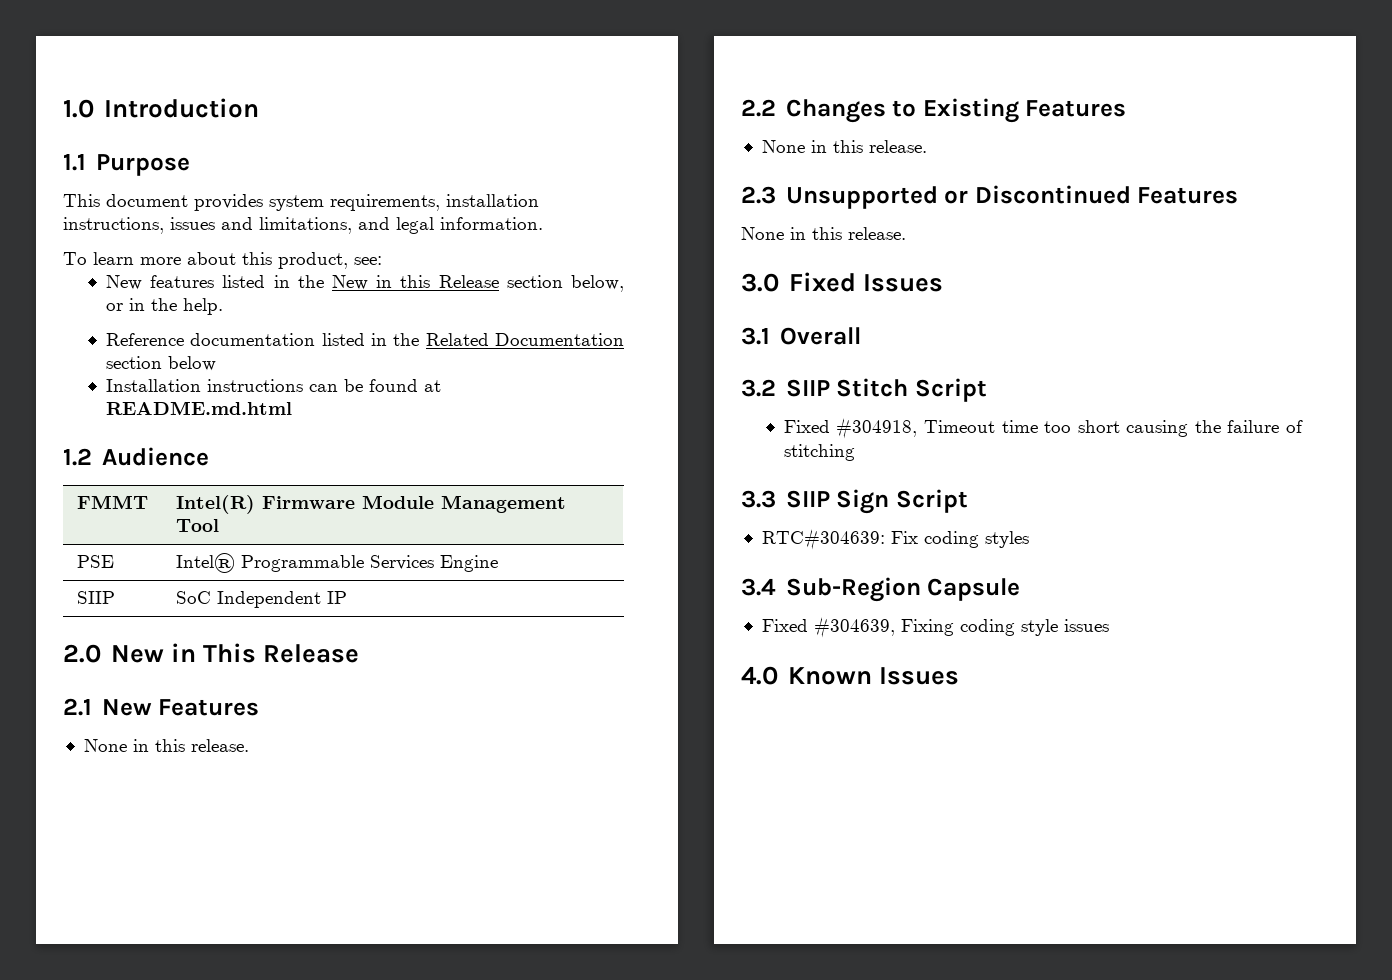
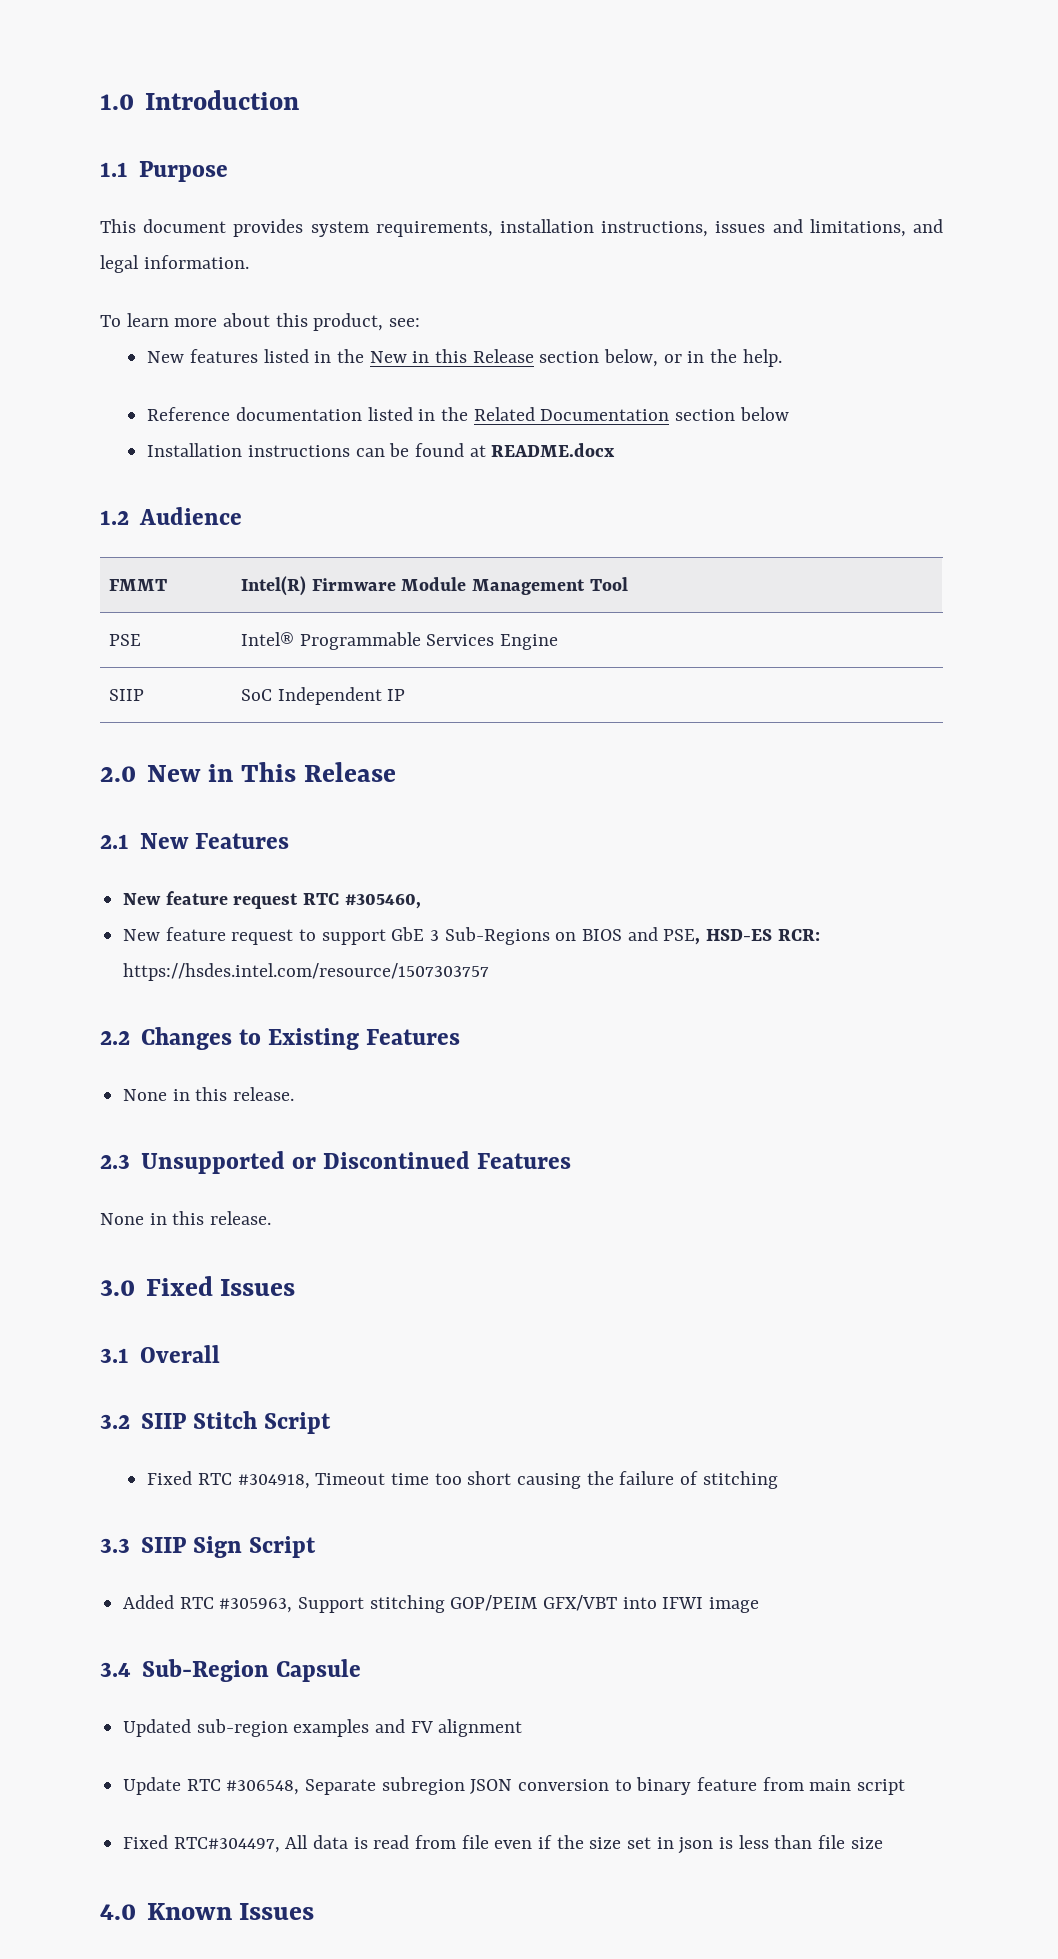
- Installation instructions can be found at README.md.html
+ Installation instructions can be found at README.docx
  2.1 New Features
- None in this release.
+ New feature request RTC #305460,
+ New feature request to support GbE 3 Sub-Regions on BIOS and PSE, HSD-ES RCR: https://hsdes.intel.com/resource/1507303757
- Fixed #304918, Timeout time too short causing the failure of stitching
+ Fixed RTC #304918, Timeout time too short causing the failure of stitching
- RTC#304639: Fix coding styles
+ Added RTC #305963, Support stitching GOP/PEIM GFX/VBT into IFWI image
  3.4 Sub-Region Capsule
- Fixed #304639, Fixing coding style issues
+ Updated sub-region examples and FV alignment
+ Update RTC #306548, Separate subregion JSON conversion to binary feature from main script
+ Fixed RTC#304497, All data is read from file even if the size set in json is less than file size

